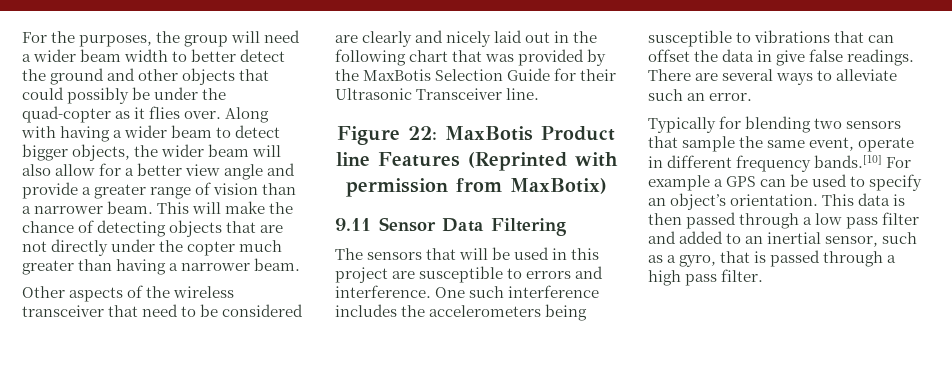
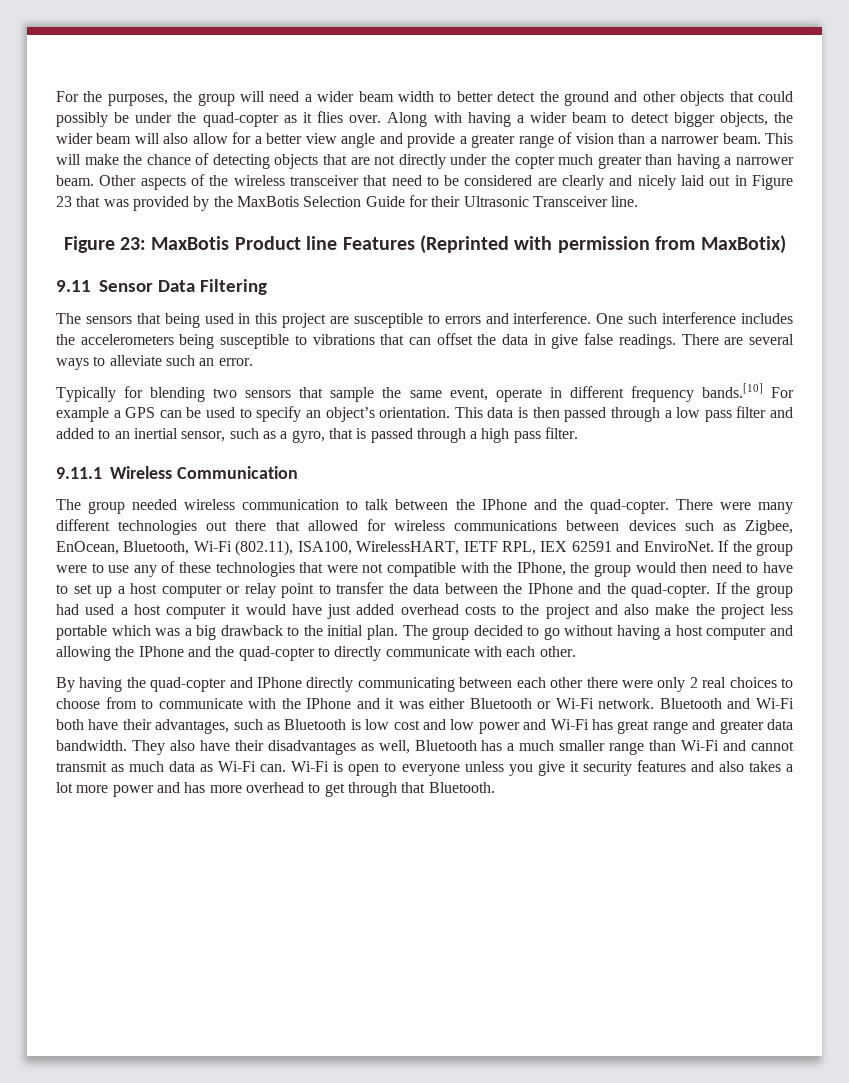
- This will make the chance of detecting objects that are not directly under the copter much greater than having a narrower beam.
- Other aspects of the wireless transceiver that need to be considered are clearly and nicely laid out in the following chart that was provided by the MaxBotis Selection Guide for their Ultrasonic Transceiver line.
+ This will make the chance of detecting objects that are not directly under the copter much greater than having a narrower beam. Other aspects of the wireless transceiver that need to be considered are clearly and nicely laid out in Figure 23 that was provided by the MaxBotis Selection Guide for their Ultrasonic Transceiver line.
- Figure 22: MaxBotis Product line Features (Reprinted with permission from MaxBotix)
+ Figure 23: MaxBotis Product line Features (Reprinted with permission from MaxBotix)
- The sensors that will be used in this project are susceptible to errors and interference.
+ The sensors that being used in this project are susceptible to errors and interference.
+ 9.11.1 Wireless Communication
+ The group needed wireless communication to talk between the IPhone and the quad-copter. There were many different technologies out there that allowed for wireless communications between devices such as Zigbee, EnOcean, Bluetooth, Wi-Fi (802.11), ISA100, WirelessHART, IETF RPL, IEX 62591 and EnviroNet. If the group were to use any of these technologies that were not compatible with the IPhone, the group would then need to have to set up a host computer or relay point to transfer the data between the IPhone and the quad-copter. If the group had used a host computer it would have just added overhead costs to the project and also make the project less portable which was a big drawback to the initial plan. The group decided to go without having a host computer and allowing the IPhone and the quad-copter to directly communicate with each other.
+ By having the quad-copter and IPhone directly communicating between each other there were only 2 real choices to choose from to communicate with the IPhone and it was either Bluetooth or Wi-Fi network. Bluetooth and Wi-Fi both have their advantages, such as Bluetooth is low cost and low power and Wi-Fi has great range and greater data bandwidth. They also have their disadvantages as well, Bluetooth has a much smaller range than Wi-Fi and cannot transmit as much data as Wi-Fi can. Wi-Fi is open to everyone unless you give it security features and also takes a lot more power and has more overhead to get through that Bluetooth.

